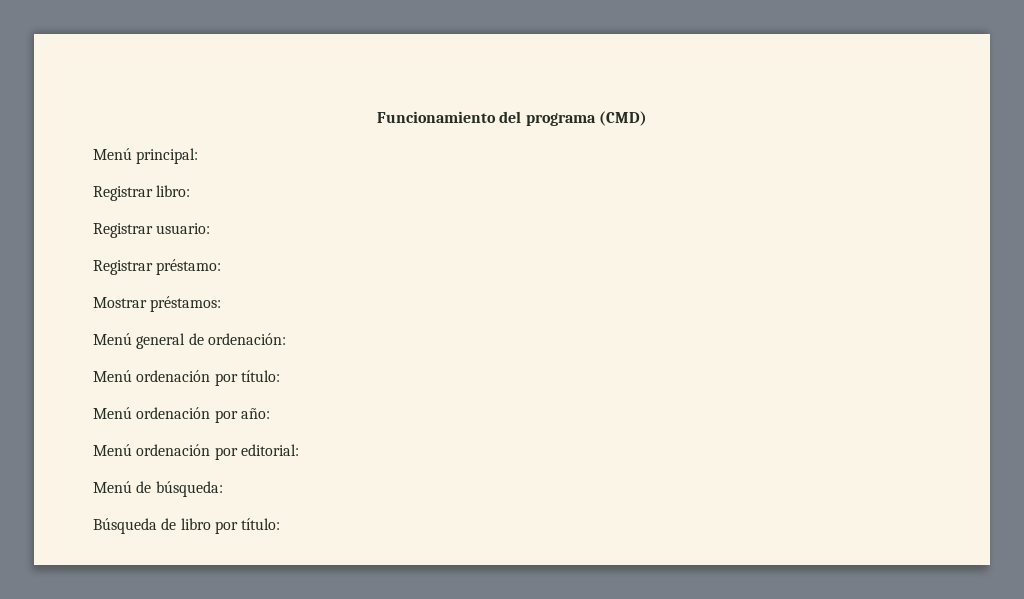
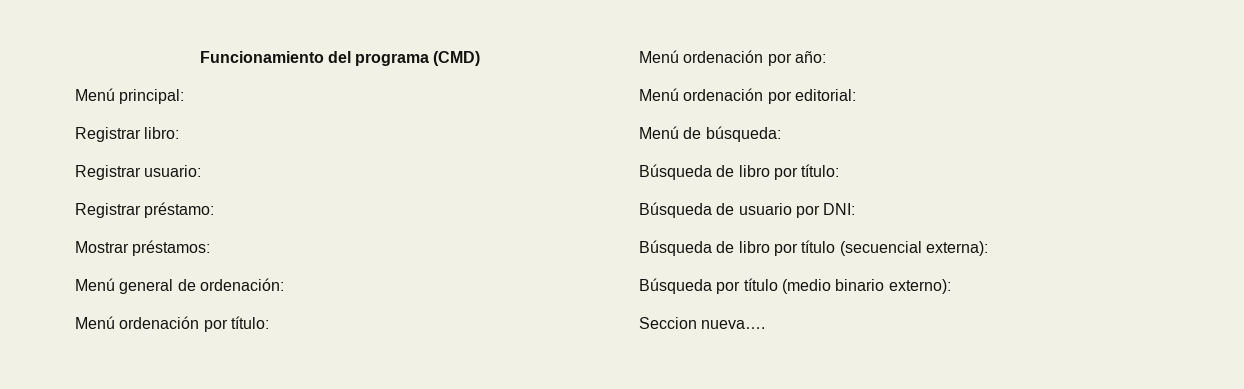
+ Búsqueda de usuario por DNI:
+ Búsqueda de libro por título (secuencial externa):
+ Búsqueda por título (medio binario externo):
+ Seccion nueva….

